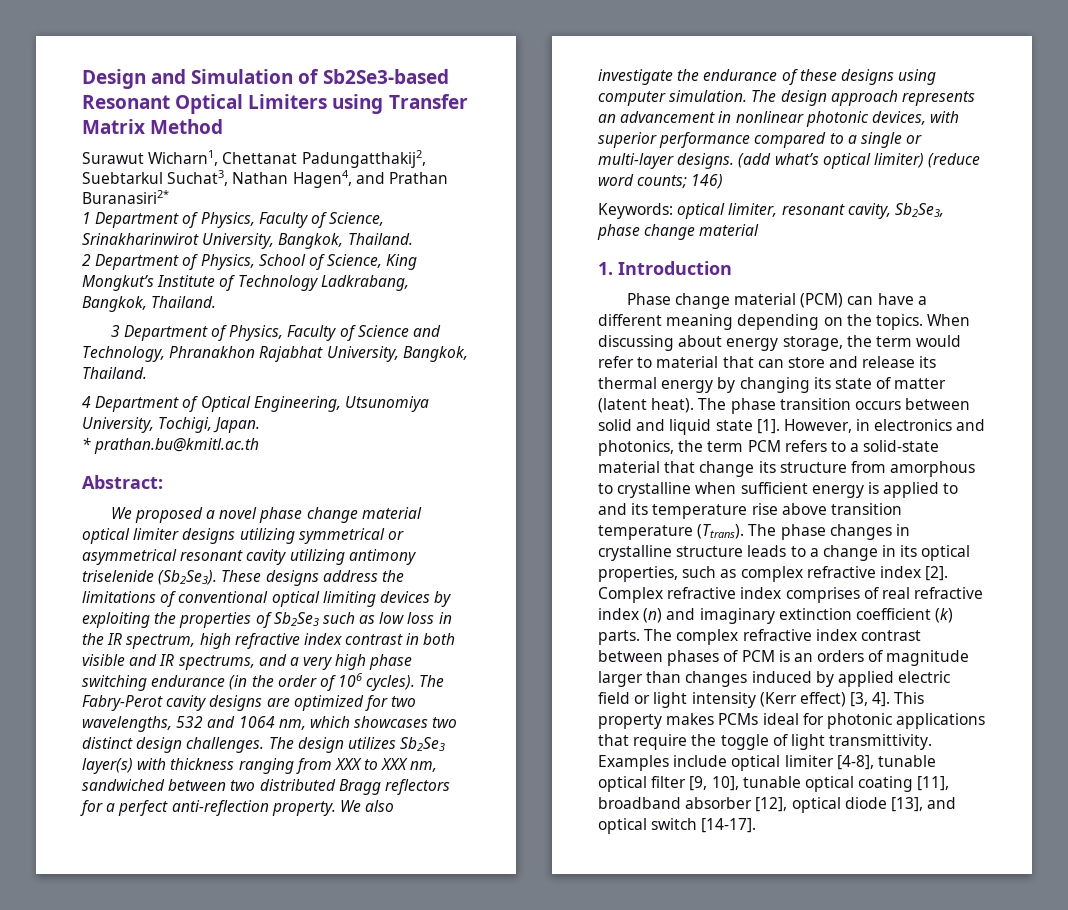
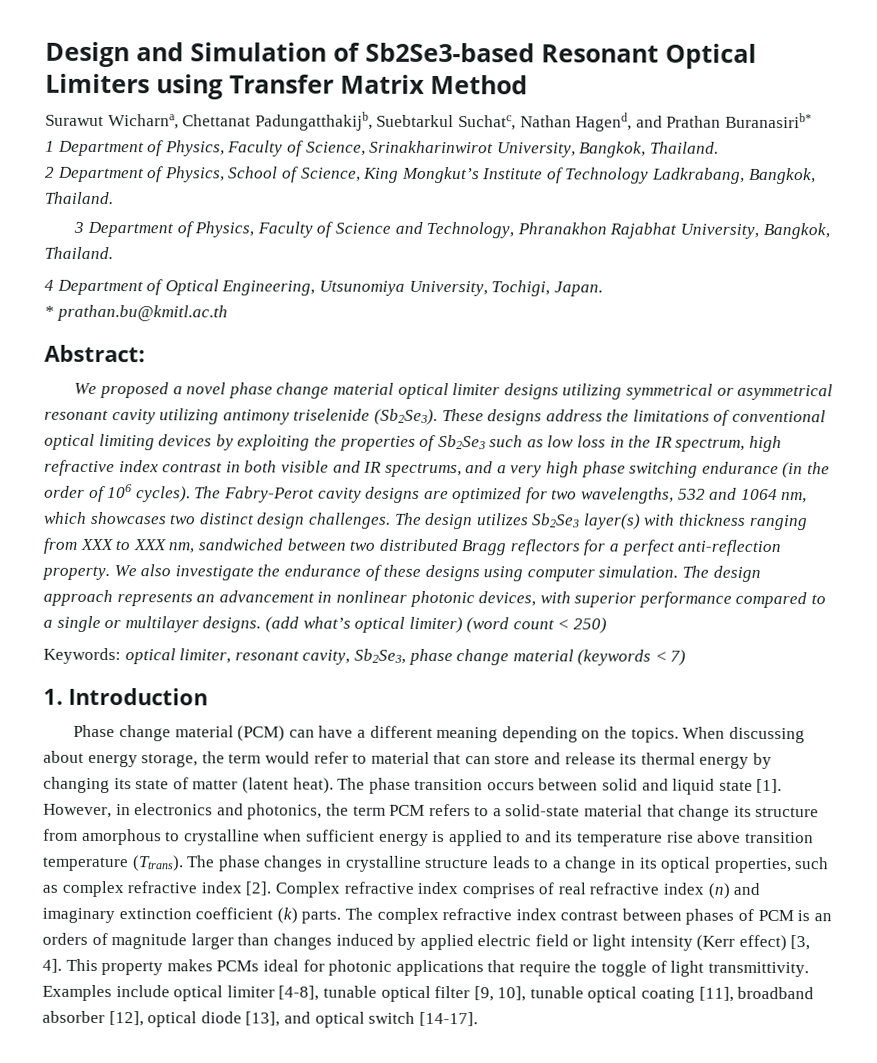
- Surawut Wicharn1, Chettanat Padungatthakij2, Suebtarkul Suchat3, Nathan Hagen4, and Prathan Buranasiri2*
+ Surawut Wicharna, Chettanat Padungatthakijb, Suebtarkul Suchatc, Nathan Hagend, and Prathan Buranasirib*
- The design approach represents an advancement in nonlinear photonic devices, with superior performance compared to a single or multi-layer designs.
+ The design approach represents an advancement in nonlinear photonic devices, with superior performance compared to a single or multilayer designs.
- (add what’s optical limiter) (reduce word counts; 146)
+ (add what’s optical limiter) (word count < 250)
- Keywords: optical limiter, resonant cavity, Sb2Se3, phase change material
+ Keywords: optical limiter, resonant cavity, Sb2Se3, phase change material (keywords < 7)

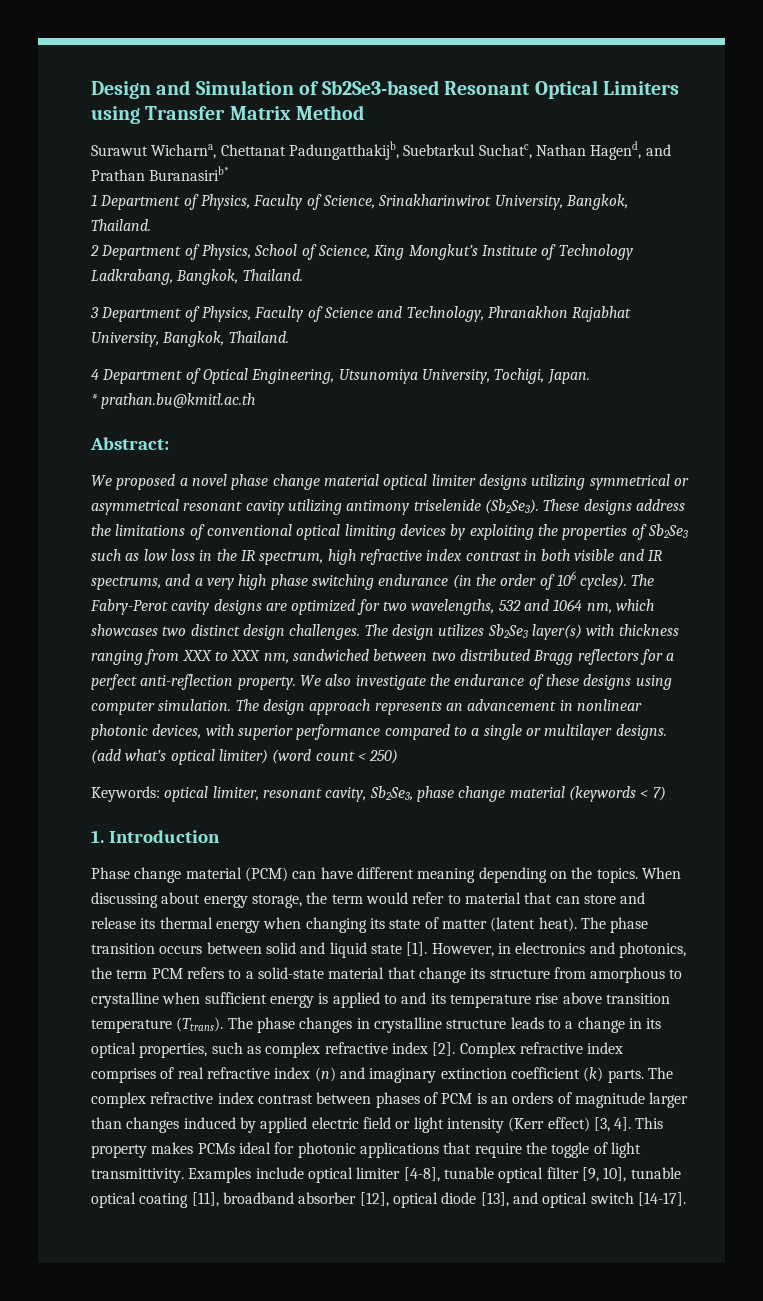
- Phase change material (PCM) can have a different meaning depending on the topics.
+ Phase change material (PCM) can have different meaning depending on the topics.
- When discussing about energy storage, the term would refer to material that can store and release its thermal energy by changing its state of matter (latent heat).
+ When discussing about energy storage, the term would refer to material that can store and release its thermal energy when changing its state of matter (latent heat).

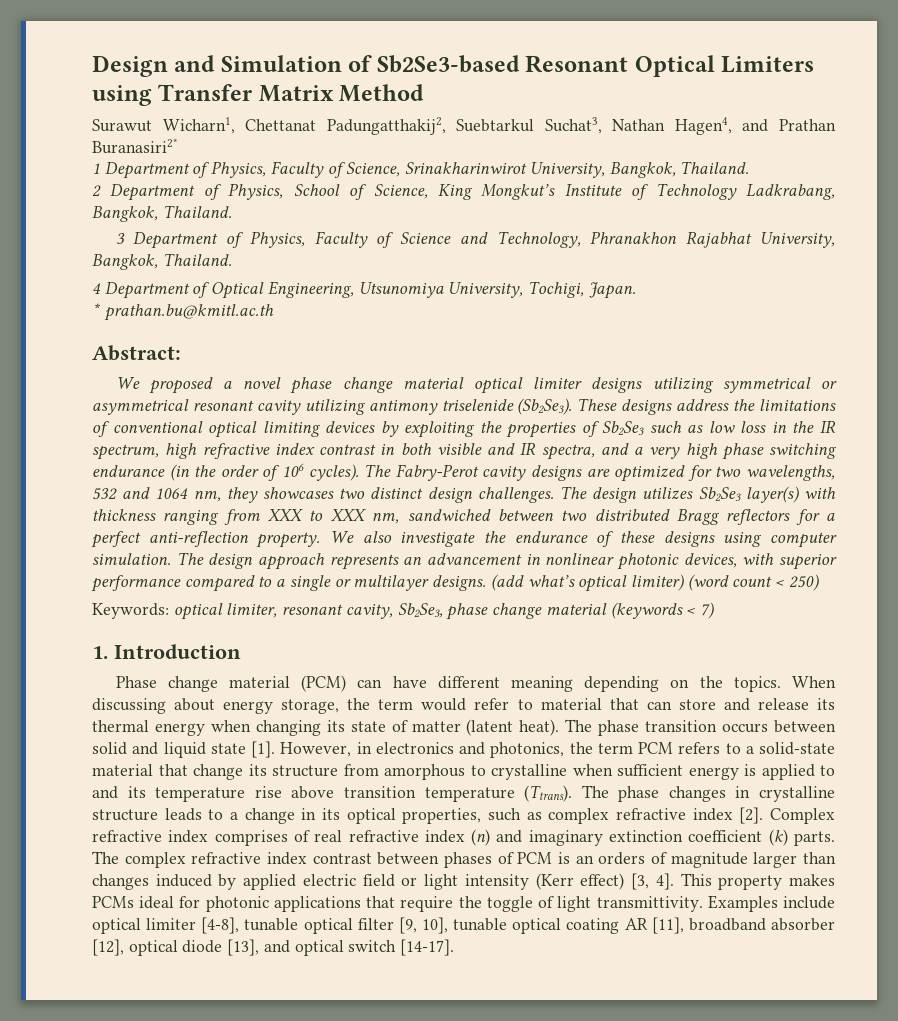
- Surawut Wicharna, Chettanat Padungatthakijb, Suebtarkul Suchatc, Nathan Hagend, and Prathan Buranasirib*
+ Surawut Wicharn1, Chettanat Padungatthakij2, Suebtarkul Suchat3, Nathan Hagen4, and Prathan Buranasiri2*
- These designs address the limitations of conventional optical limiting devices by exploiting the properties of Sb2Se3 such as low loss in the IR spectrum, high refractive index contrast in both visible and IR spectrums, and a very high phase switching endurance (in the order of 106 cycles).
+ These designs address the limitations of conventional optical limiting devices by exploiting the properties of Sb2Se3 such as low loss in the IR spectrum, high refractive index contrast in both visible and IR spectra, and a very high phase switching endurance (in the order of 106 cycles).
- The Fabry-Perot cavity designs are optimized for two wavelengths, 532 and 1064 nm, which showcases two distinct design challenges.
+ The Fabry-Perot cavity designs are optimized for two wavelengths, 532 and 1064 nm, they showcases two distinct design challenges.
- Examples include optical limiter [4-8], tunable optical filter [9, 10], tunable optical coating [11], broadband absorber [12], optical diode [13], and optical switch [14-17].
+ Examples include optical limiter [4-8], tunable optical filter [9, 10], tunable optical coating AR [11], broadband absorber [12], optical diode [13], and optical switch [14-17].

